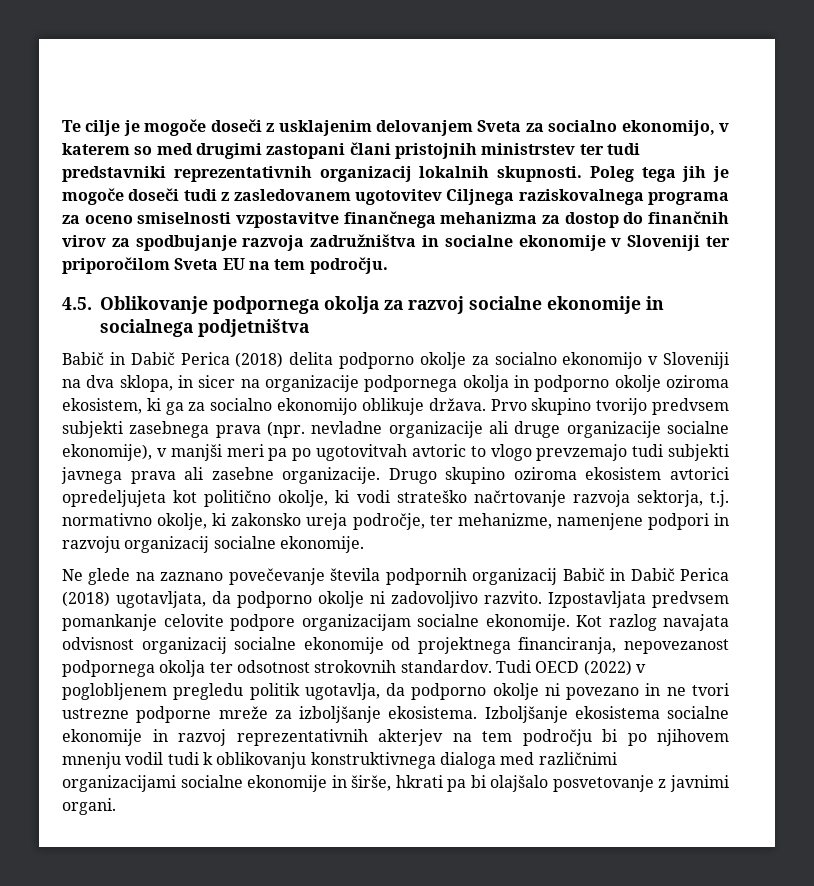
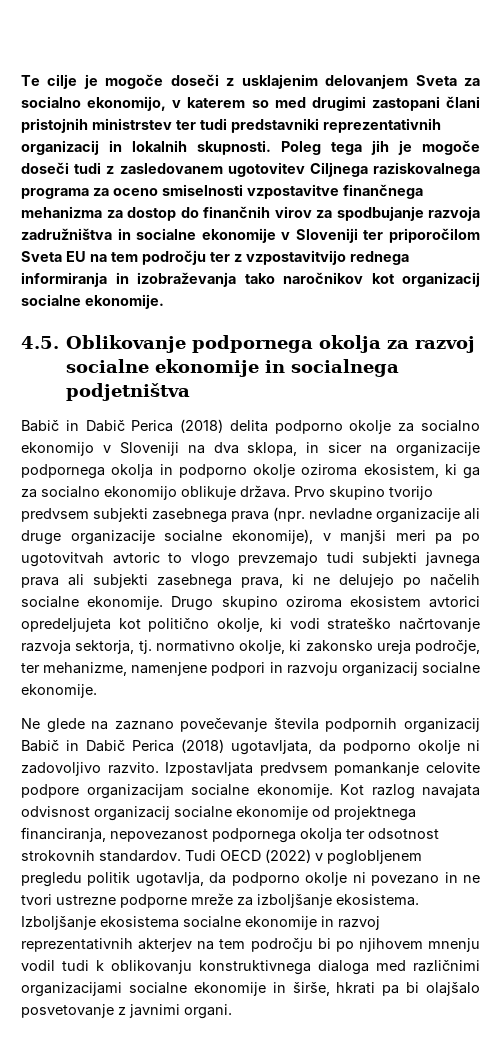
- Te cilje je mogoče doseči z usklajenim delovanjem Sveta za socialno ekonomijo, v katerem so med drugimi zastopani člani pristojnih ministrstev ter tudi predstavniki reprezentativnih organizacij lokalnih skupnosti.
+ Te cilje je mogoče doseči z usklajenim delovanjem Sveta za socialno ekonomijo, v katerem so med drugimi zastopani člani pristojnih ministrstev ter tudi predstavniki reprezentativnih organizacij in lokalnih skupnosti.
- Poleg tega jih je mogoče doseči tudi z zasledovanem ugotovitev Ciljnega raziskovalnega programa za oceno smiselnosti vzpostavitve finančnega mehanizma za dostop do finančnih virov za spodbujanje razvoja zadružništva in socialne ekonomije v Sloveniji ter priporočilom Sveta EU na tem področju.
+ Poleg tega jih je mogoče doseči tudi z zasledovanem ugotovitev Ciljnega raziskovalnega programa za oceno smiselnosti vzpostavitve finančnega mehanizma za dostop do finančnih virov za spodbujanje razvoja zadružništva in socialne ekonomije v Sloveniji ter priporočilom Sveta EU na tem področju ter z vzpostavitvijo rednega informiranja in izobraževanja tako naročnikov kot organizacij socialne ekonomije.
- Prvo skupino tvorijo predvsem subjekti zasebnega prava (npr. nevladne organizacije ali druge organizacije socialne ekonomije), v manjši meri pa po ugotovitvah avtoric to vlogo prevzemajo tudi subjekti javnega prava ali zasebne organizacije.
+ Prvo skupino tvorijo predvsem subjekti zasebnega prava (npr. nevladne organizacije ali druge organizacije socialne ekonomije), v manjši meri pa po ugotovitvah avtoric to vlogo prevzemajo tudi subjekti javnega prava ali subjekti zasebnega prava, ki ne delujejo po načelih socialne ekonomije.
- Drugo skupino oziroma ekosistem avtorici opredeljujeta kot politično okolje, ki vodi strateško načrtovanje razvoja sektorja, t.j. normativno okolje, ki zakonsko ureja področje, ter mehanizme, namenjene podpori in razvoju organizacij socialne ekonomije.
+ Drugo skupino oziroma ekosistem avtorici opredeljujeta kot politično okolje, ki vodi strateško načrtovanje razvoja sektorja, tj. normativno okolje, ki zakonsko ureja področje, ter mehanizme, namenjene podpori in razvoju organizacij socialne ekonomije.

